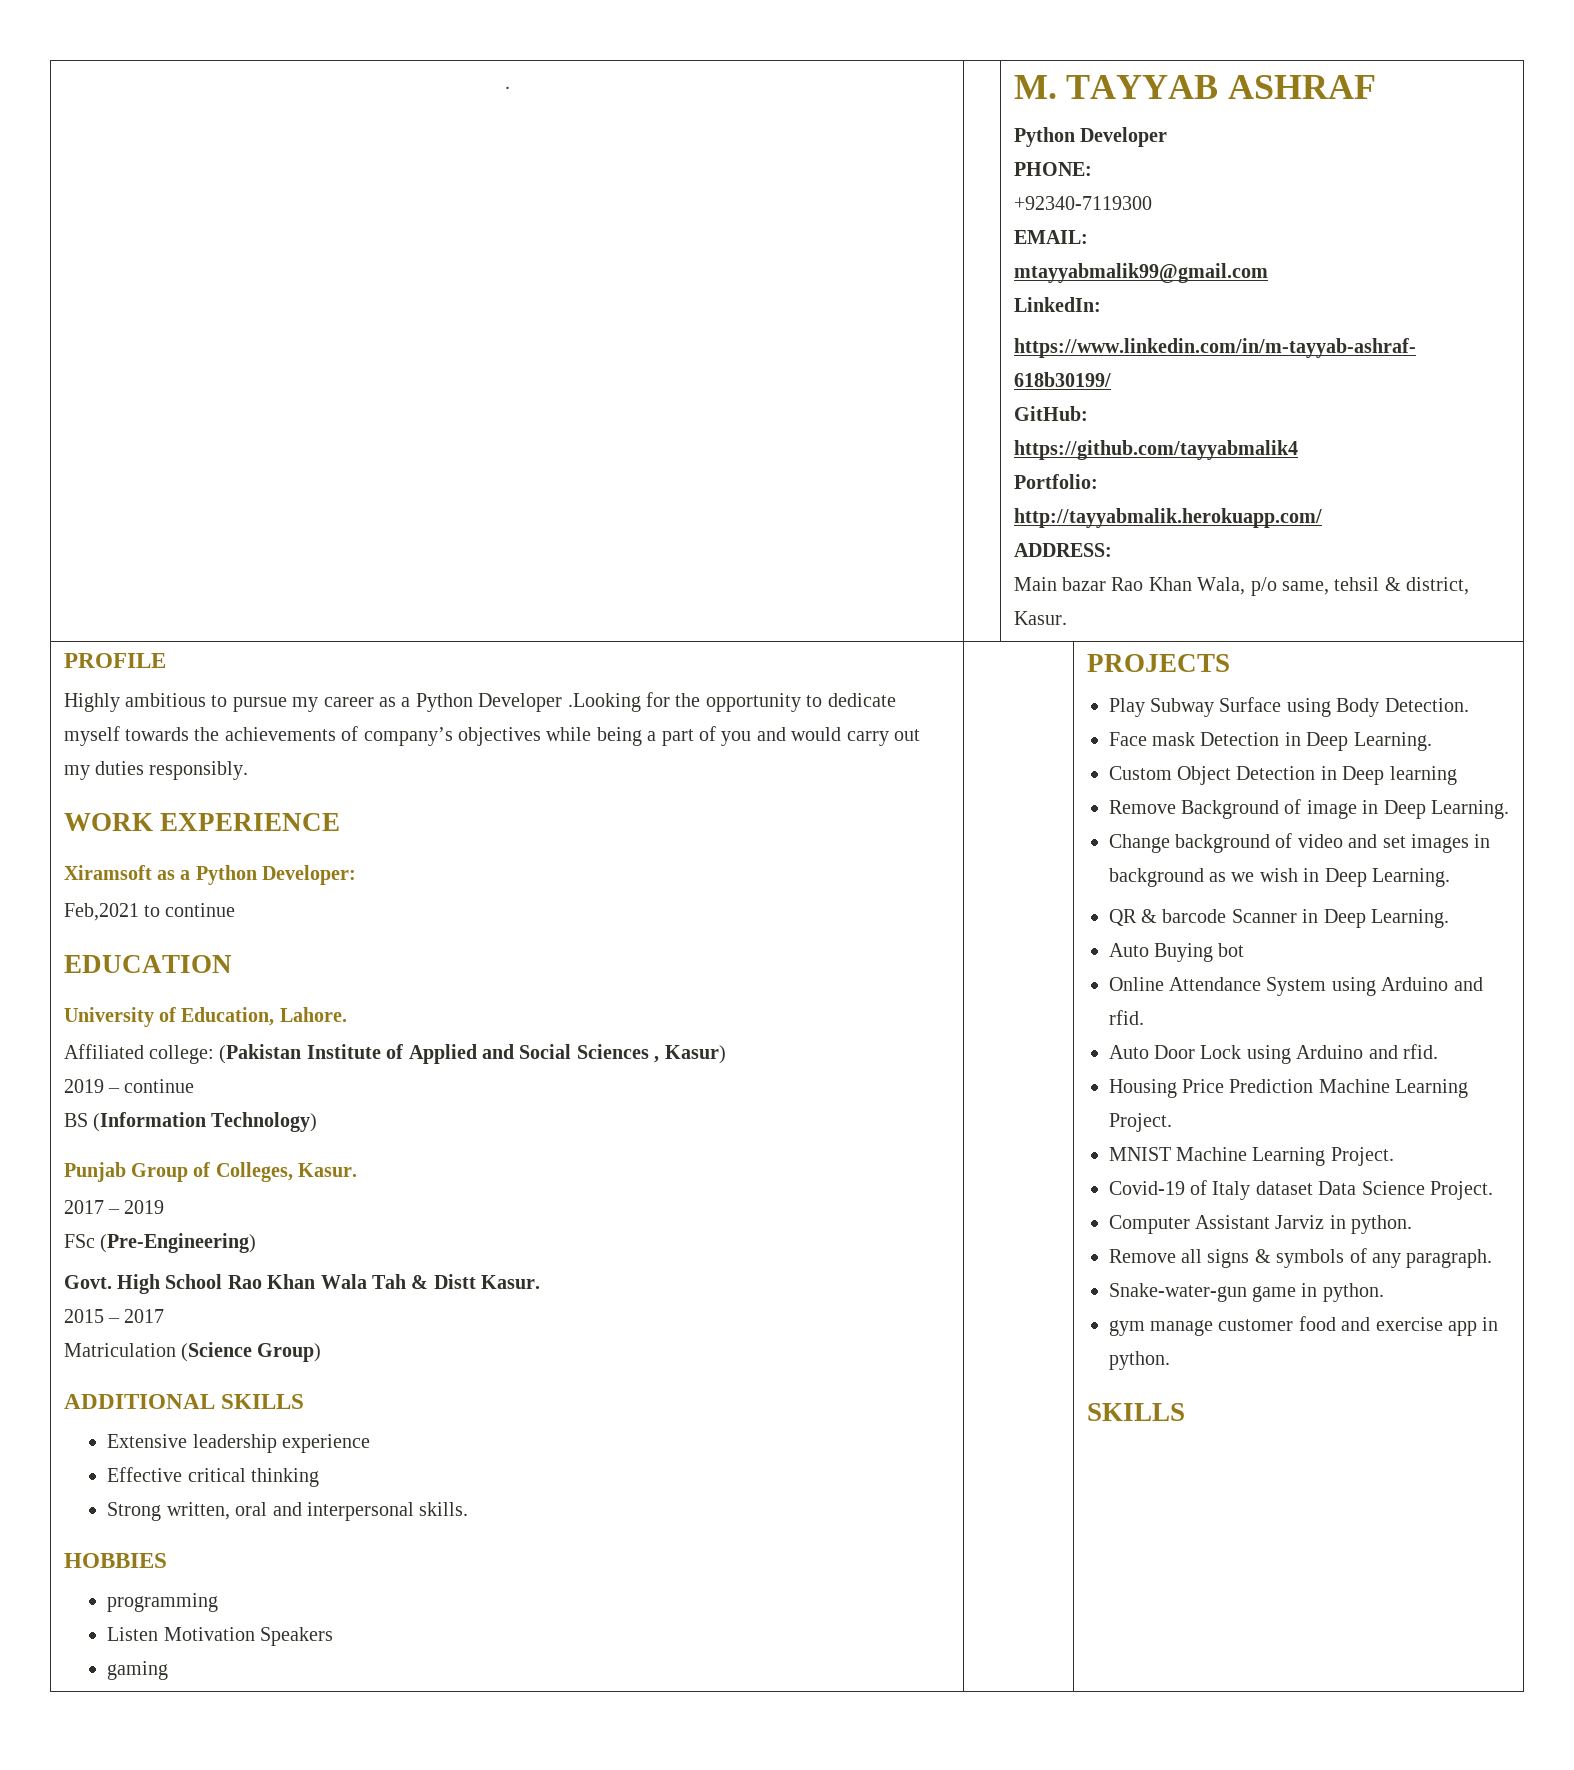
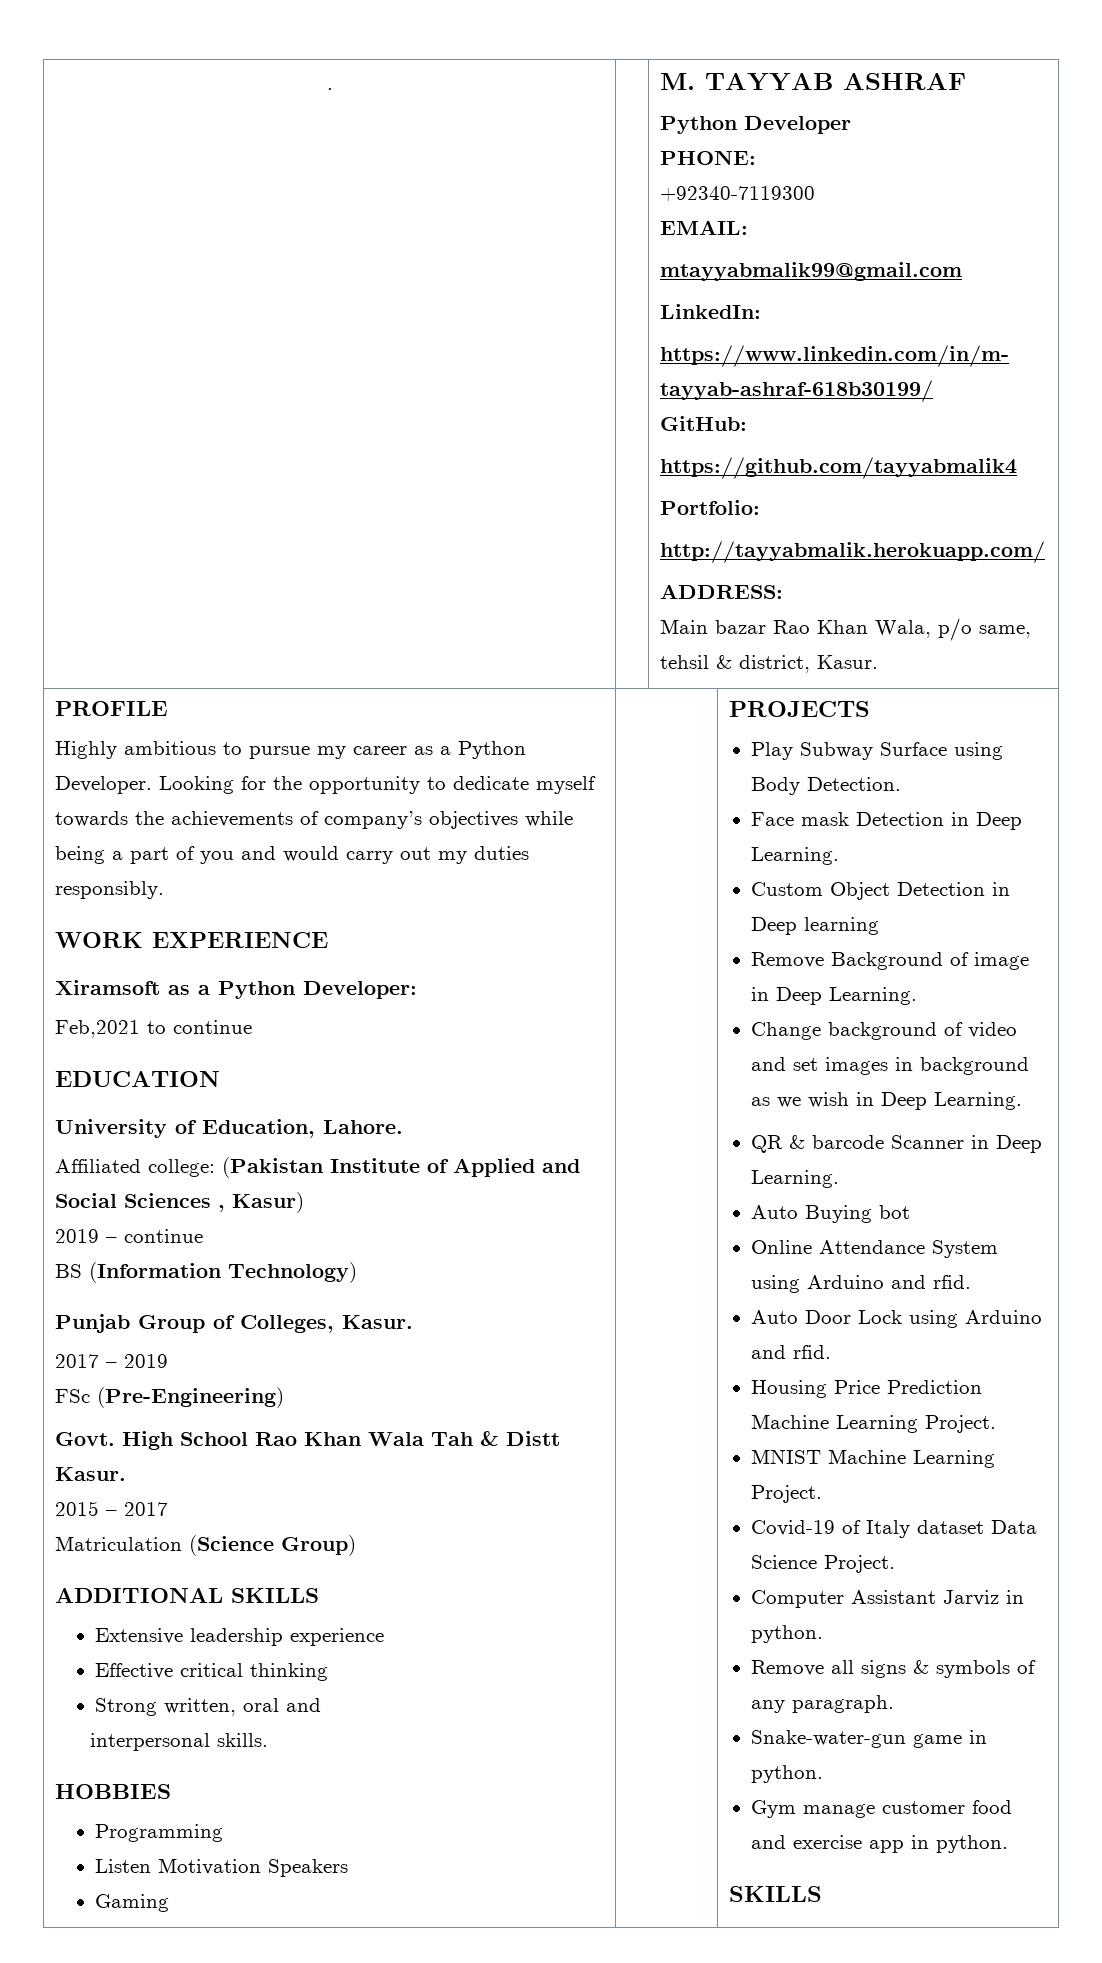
- Highly ambitious to pursue my career as a Python Developer .Looking for the opportunity to dedicate myself towards the achievements of company’s objectives while being a part of you and would carry out my duties responsibly.
+ Highly ambitious to pursue my career as a Python Developer. Looking for the opportunity to dedicate myself towards the achievements of company’s objectives while being a part of you and would carry out my duties responsibly.
- Strong written, oral and interpersonal skills.
+ Strong written, oral and
+ interpersonal skills.
- programming
+ Programming
- gaming
+ Gaming
- gym manage customer food and exercise app in python.
+ Gym manage customer food and exercise app in python.

